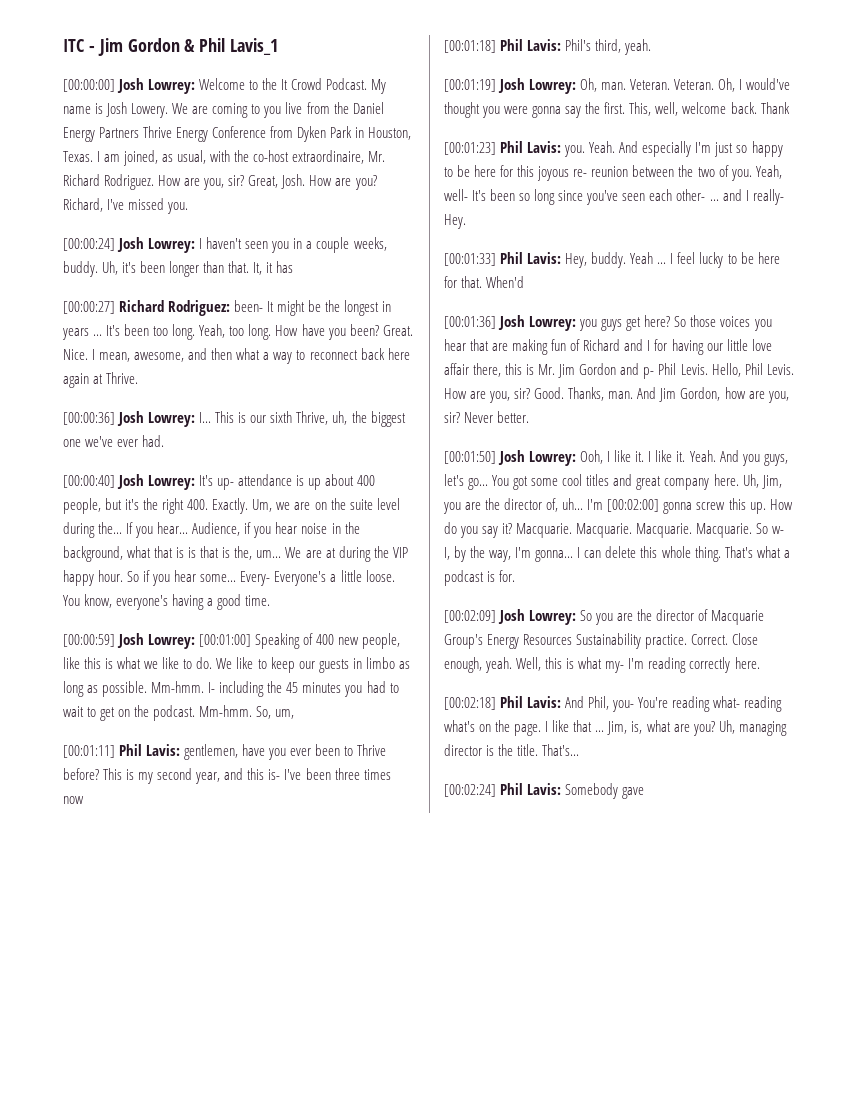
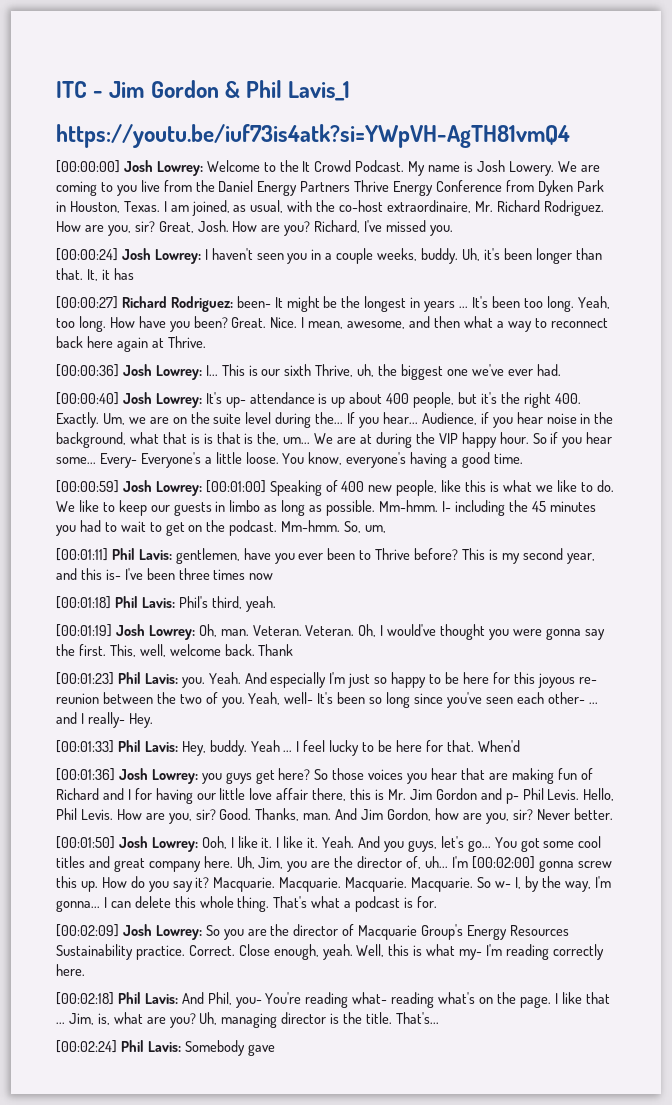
+ https://youtu.be/iuf73is4atk?si=YWpVH-AgTH81vmQ4

